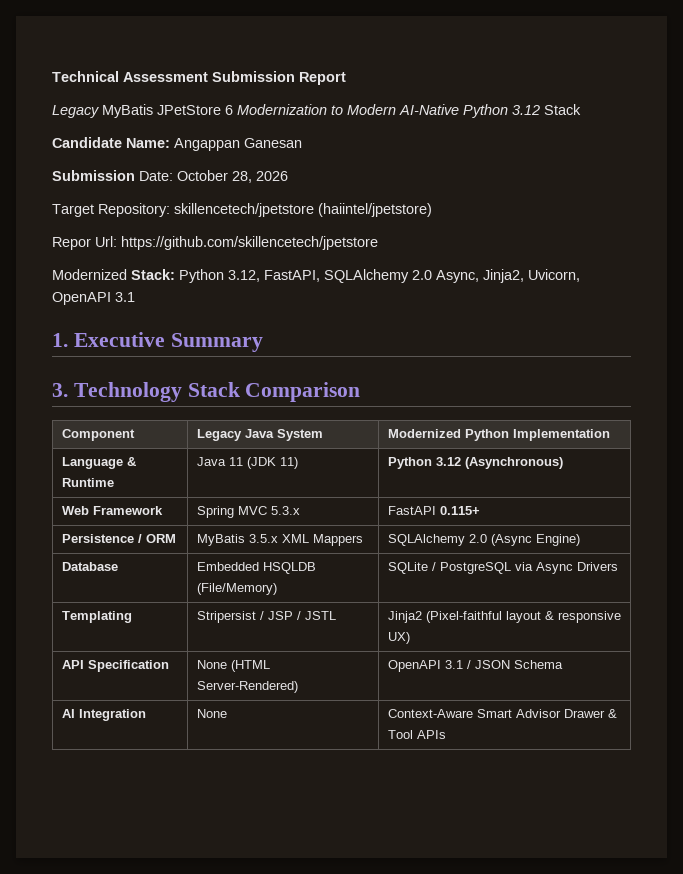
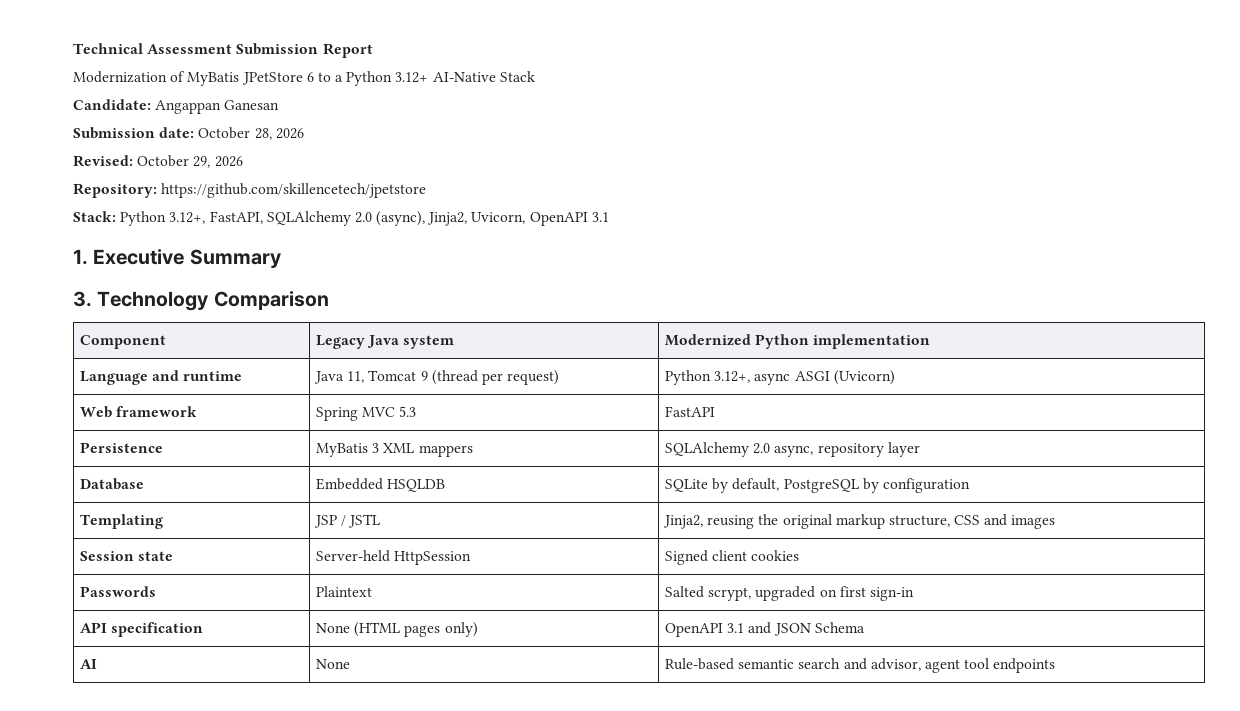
- Legacy MyBatis JPetStore 6 Modernization to Modern AI-Native Python 3.12 Stack
+ Modernization of MyBatis JPetStore 6 to a Python 3.12+ AI-Native Stack
- Candidate Name: Angappan Ganesan
+ Candidate: Angappan Ganesan
- Submission Date: October 28, 2026
+ Submission date: October 28, 2026
- Target Repository: skillencetech/jpetstore (haiintel/jpetstore)
- Repor Url: https://github.com/skillencetech/jpetstore
+ Revised: October 29, 2026
+ Repository: https://github.com/skillencetech/jpetstore
- Modernized Stack: Python 3.12, FastAPI, SQLAlchemy 2.0 Async, Jinja2, Uvicorn, OpenAPI 3.1
+ Stack: Python 3.12+, FastAPI, SQLAlchemy 2.0 (async), Jinja2, Uvicorn, OpenAPI 3.1
- 3. Technology Stack Comparison
+ 3. Technology Comparison
- Component | Legacy Java System | Modernized Python Implementation
+ Component | Legacy Java system | Modernized Python implementation
- Language & Runtime | Java 11 (JDK 11) | Python 3.12 (Asynchronous)
+ Language and runtime | Java 11, Tomcat 9 (thread per request) | Python 3.12+, async ASGI (Uvicorn)
- Web Framework | Spring MVC 5.3.x | FastAPI 0.115+
+ Web framework | Spring MVC 5.3 | FastAPI
- Persistence / ORM | MyBatis 3.5.x XML Mappers | SQLAlchemy 2.0 (Async Engine)
+ Persistence | MyBatis 3 XML mappers | SQLAlchemy 2.0 async, repository layer
- Database | Embedded HSQLDB (File/Memory) | SQLite / PostgreSQL via Async Drivers
+ Database | Embedded HSQLDB | SQLite by default, PostgreSQL by configuration
- Templating | Stripersist / JSP / JSTL | Jinja2 (Pixel-faithful layout & responsive UX)
+ Templating | JSP / JSTL | Jinja2, reusing the original markup structure, CSS and images
+ Session state | Server-held HttpSession | Signed client cookies
+ Passwords | Plaintext | Salted scrypt, upgraded on first sign-in
- API Specification | None (HTML Server-Rendered) | OpenAPI 3.1 / JSON Schema
+ API specification | None (HTML pages only) | OpenAPI 3.1 and JSON Schema
- AI Integration | None | Context-Aware Smart Advisor Drawer & Tool APIs
+ AI | None | Rule-based semantic search and advisor, agent tool endpoints

